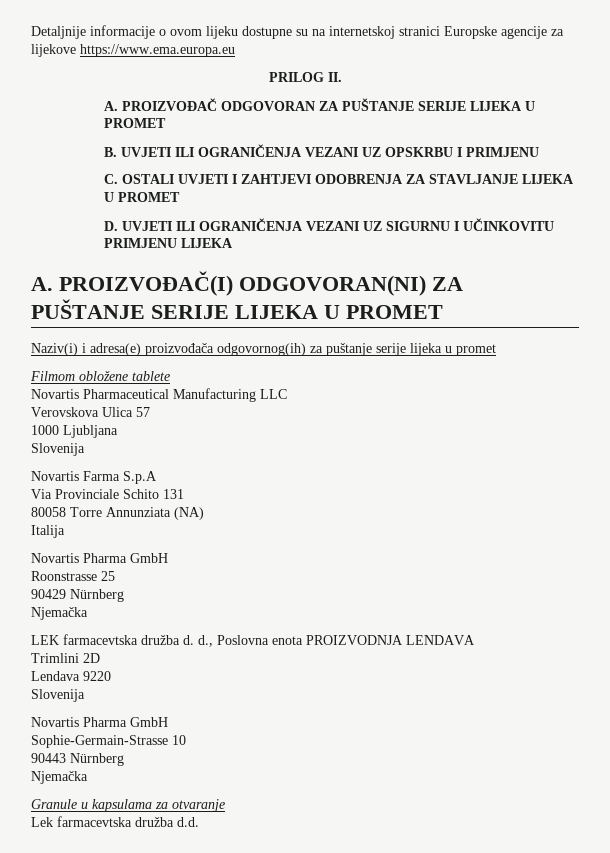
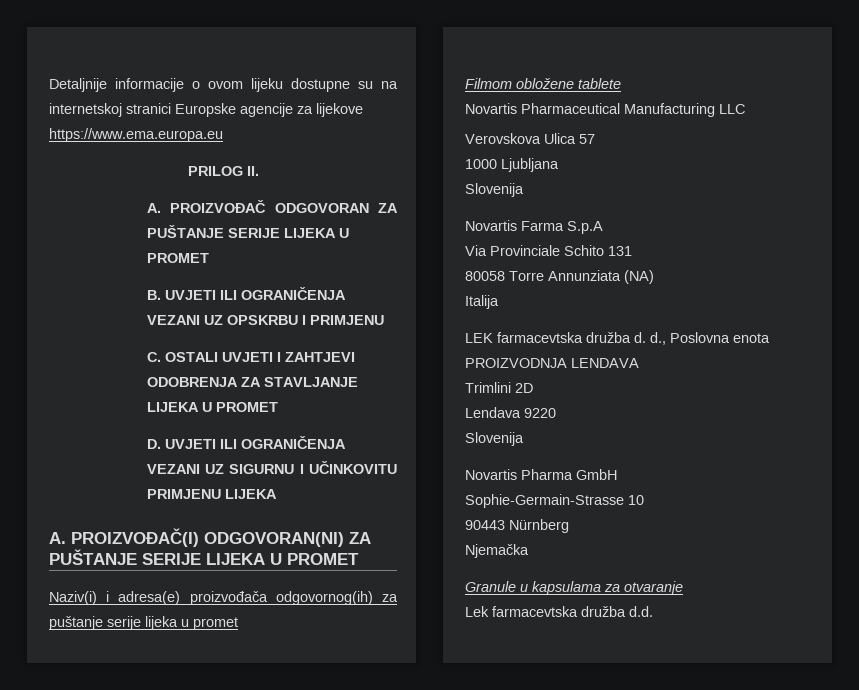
  Italija
- Novartis Pharma GmbH
- Roonstrasse 25
- 90429 Nürnberg
- Njemačka

